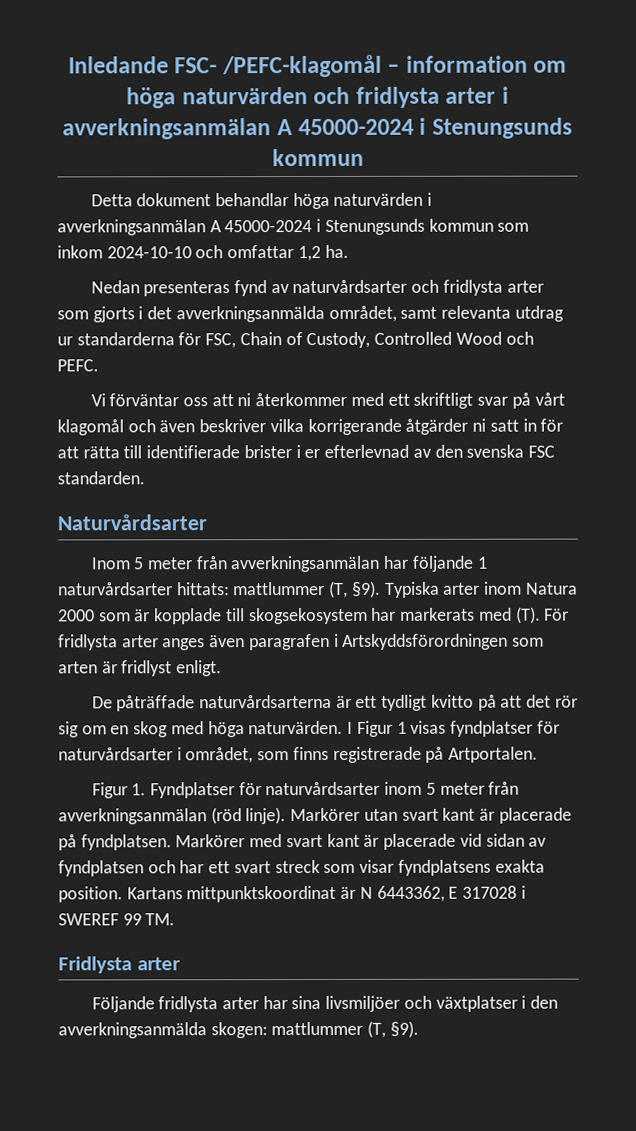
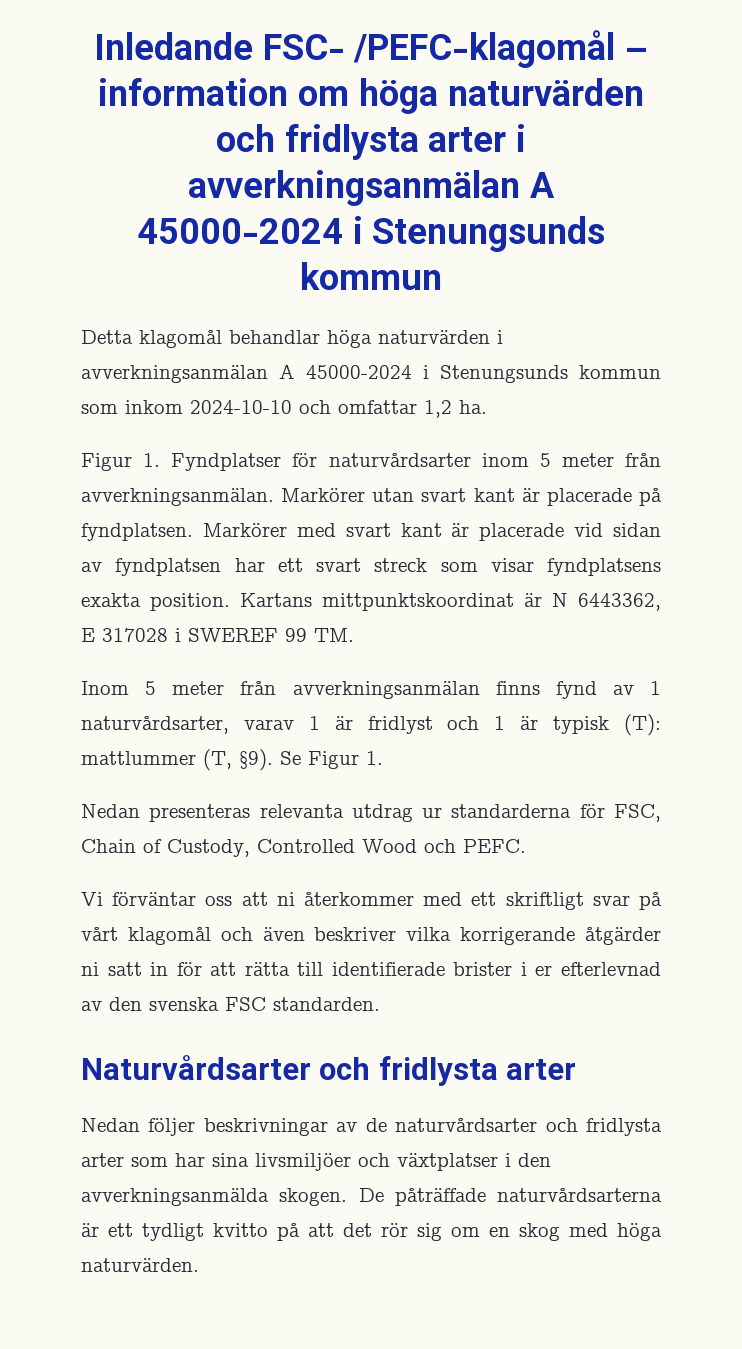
- Detta dokument behandlar höga naturvärden i avverkningsanmälan A 45000-2024 i Stenungsunds kommun som inkom 2024-10-10 och omfattar 1,2 ha.
+ Detta klagomål behandlar höga naturvärden i avverkningsanmälan A 45000-2024 i Stenungsunds kommun som inkom 2024-10-10 och omfattar 1,2 ha.
- Nedan presenteras fynd av naturvårdsarter och fridlysta arter som gjorts i det avverkningsanmälda området, samt relevanta utdrag ur standarderna för FSC, Chain of Custody, Controlled Wood och PEFC.
+ Figur 1. Fyndplatser för naturvårdsarter inom 5 meter från avverkningsanmälan. Markörer utan svart kant är placerade på fyndplatsen. Markörer med svart kant är placerade vid sidan av fyndplatsen har ett svart streck som visar fyndplatsens exakta position. Kartans mittpunktskoordinat är N 6443362, E 317028 i SWEREF 99 TM.
+ Inom 5 meter från avverkningsanmälan finns fynd av 1 naturvårdsarter, varav 1 är fridlyst och 1 är typisk (T): mattlummer (T, §9). Se Figur 1.
+ Nedan presenteras relevanta utdrag ur standarderna för FSC, Chain of Custody, Controlled Wood och PEFC.
- Naturvårdsarter
- Inom 5 meter från avverkningsanmälan har följande 1 naturvårdsarter hittats: mattlummer (T, §9). Typiska arter inom Natura 2000 som är kopplade till skogsekosystem har markerats med (T). För fridlysta arter anges även paragrafen i Artskyddsförordningen som arten är fridlyst enligt.
- De påträffade naturvårdsarterna är ett tydligt kvitto på att det rör sig om en skog med höga naturvärden. I Figur 1 visas fyndplatser för naturvårdsarter i området, som finns registrerade på Artportalen.
- Figur 1. Fyndplatser för naturvårdsarter inom 5 meter från avverkningsanmälan (röd linje). Markörer utan svart kant är placerade på fyndplatsen. Markörer med svart kant är placerade vid sidan av fyndplatsen och har ett svart streck som visar fyndplatsens exakta position. Kartans mittpunktskoordinat är N 6443362, E 317028 i SWEREF 99 TM.
- Fridlysta arter
- Följande fridlysta arter har sina livsmiljöer och växtplatser i den avverkningsanmälda skogen: mattlummer (T, §9).
+ Naturvårdsarter och fridlysta arter
+ Nedan följer beskrivningar av de naturvårdsarter och fridlysta arter som har sina livsmiljöer och växtplatser i den avverkningsanmälda skogen. De påträffade naturvårdsarterna är ett tydligt kvitto på att det rör sig om en skog med höga naturvärden.

